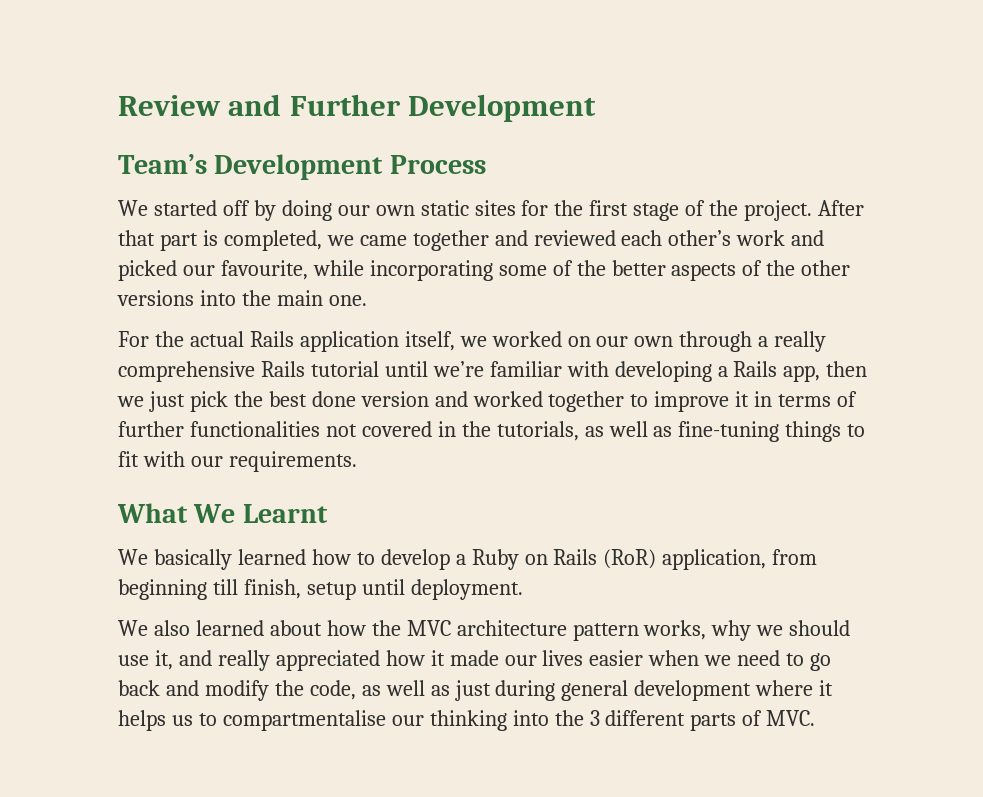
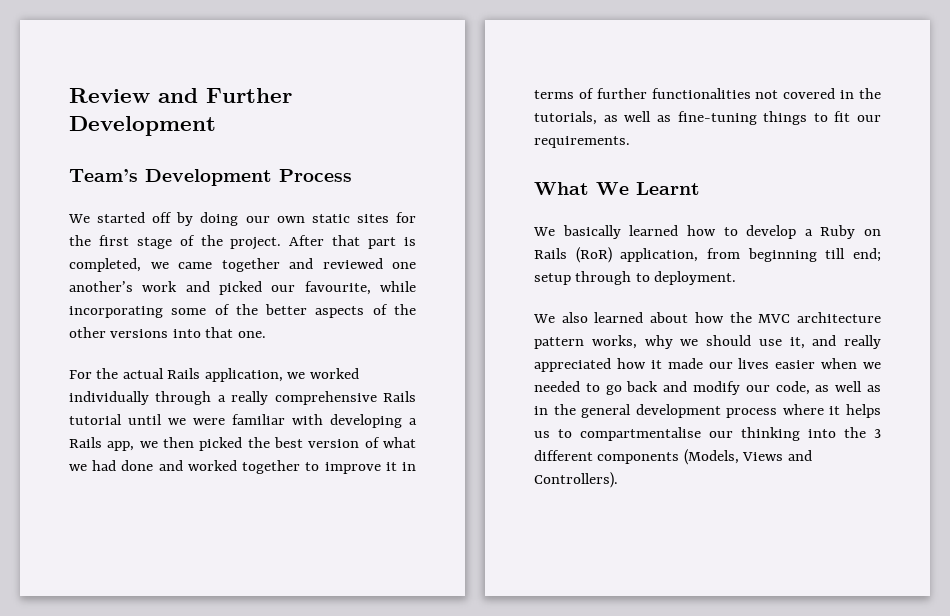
- After that part is completed, we came together and reviewed each other’s work and picked our favourite, while incorporating some of the better aspects of the other versions into the main one.
+ After that part is completed, we came together and reviewed one another’s work and picked our favourite, while incorporating some of the better aspects of the other versions into that one.
- For the actual Rails application itself, we worked on our own through a really comprehensive Rails tutorial until we’re familiar with developing a Rails app, then we just pick the best done version and worked together to improve it in terms of further functionalities not covered in the tutorials, as well as fine-tuning things to fit with our requirements.
+ For the actual Rails application, we worked individually through a really comprehensive Rails tutorial until we were familiar with developing a Rails app, we then picked the best version of what we had done and worked together to improve it in terms of further functionalities not covered in the tutorials, as well as fine-tuning things to fit our requirements.
- We basically learned how to develop a Ruby on Rails (RoR) application, from beginning till finish, setup until deployment.
+ We basically learned how to develop a Ruby on Rails (RoR) application, from beginning till end; setup through to deployment.
- We also learned about how the MVC architecture pattern works, why we should use it, and really appreciated how it made our lives easier when we need to go back and modify the code, as well as just during general development where it helps us to compartmentalise our thinking into the 3 different parts of MVC.
+ We also learned about how the MVC architecture pattern works, why we should use it, and really appreciated how it made our lives easier when we needed to go back and modify our code, as well as in the general development process where it helps us to compartmentalise our thinking into the 3 different components (Models, Views and Controllers).

